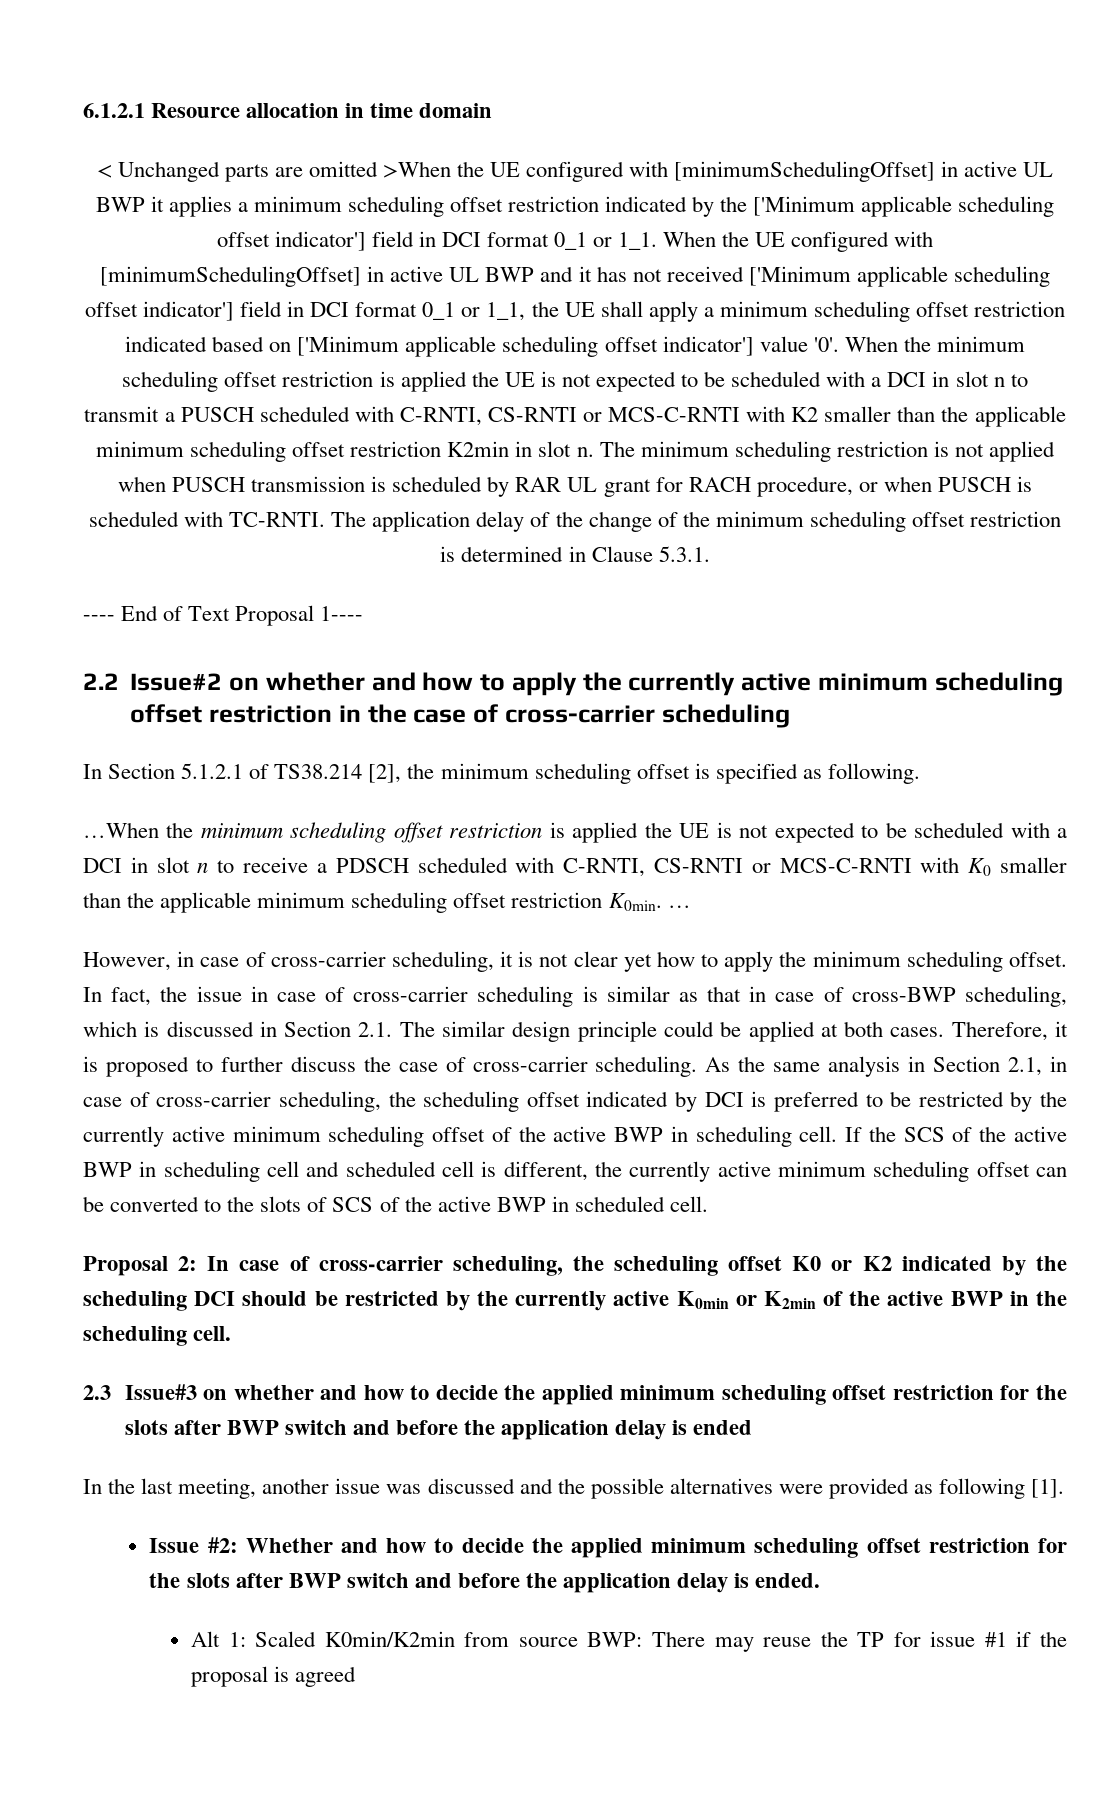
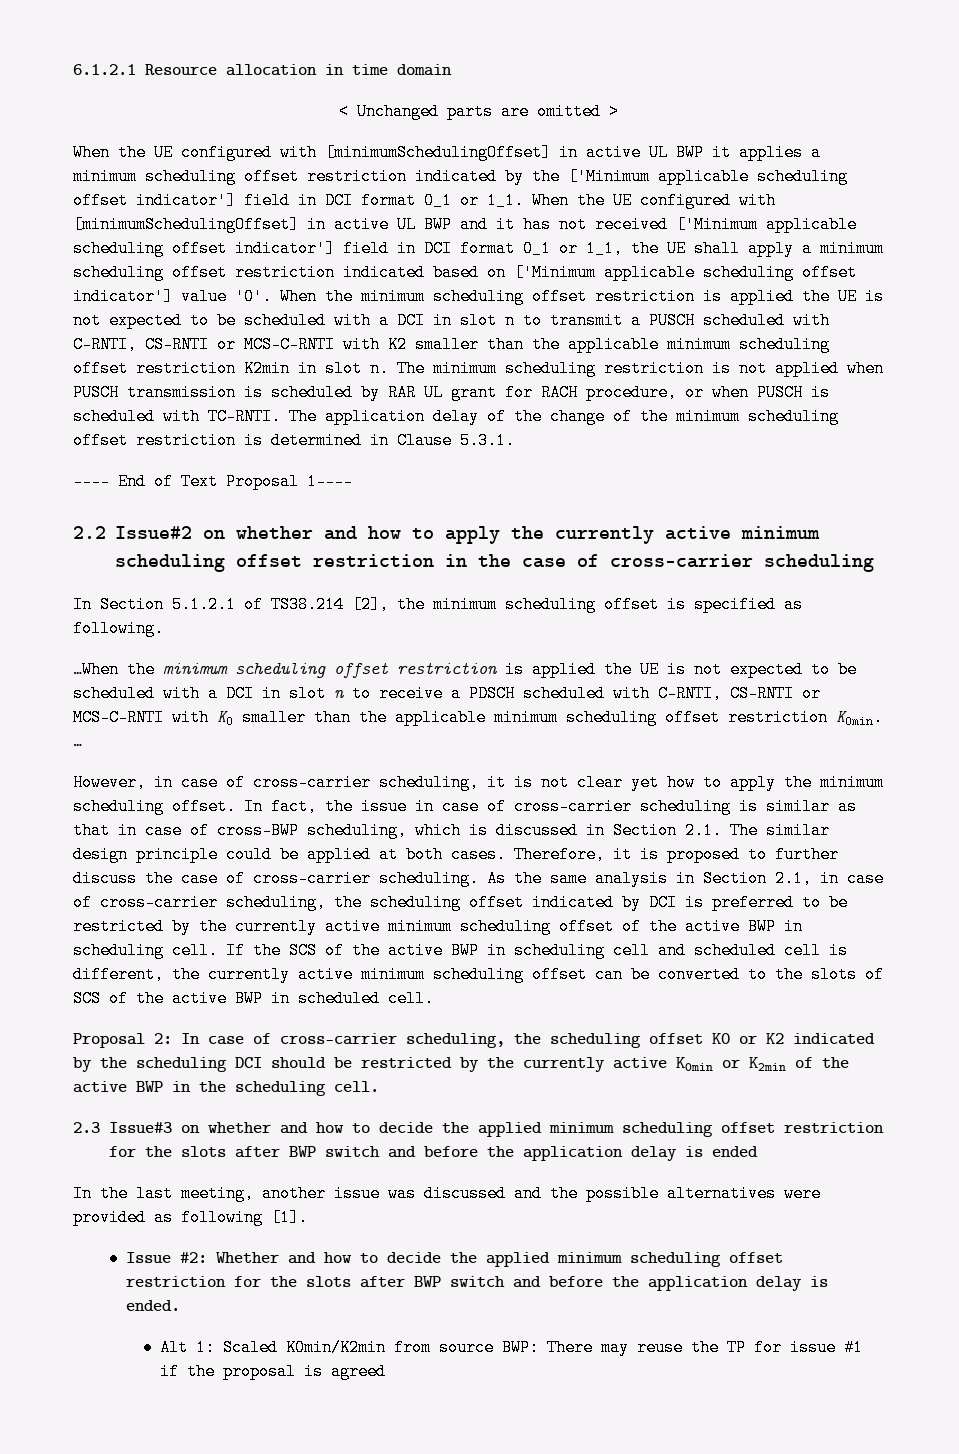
- < Unchanged parts are omitted >When the UE configured with [minimumSchedulingOffset] in active UL BWP it applies a minimum scheduling offset restriction indicated by the ['Minimum applicable scheduling offset indicator'] field in DCI format 0_1 or 1_1.
+ < Unchanged parts are omitted >
+ When the UE configured with [minimumSchedulingOffset] in active UL BWP it applies a minimum scheduling offset restriction indicated by the ['Minimum applicable scheduling offset indicator'] field in DCI format 0_1 or 1_1.

